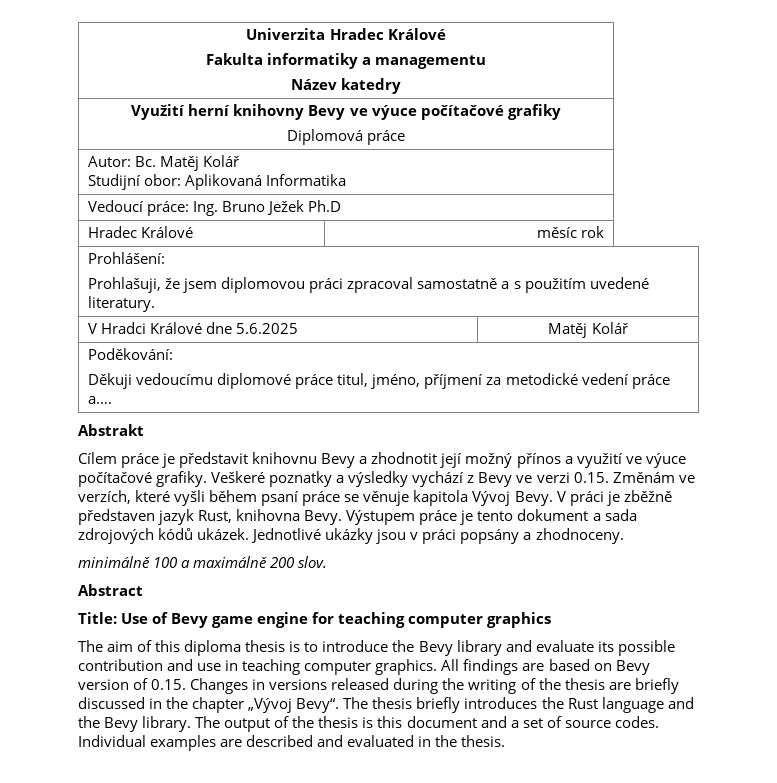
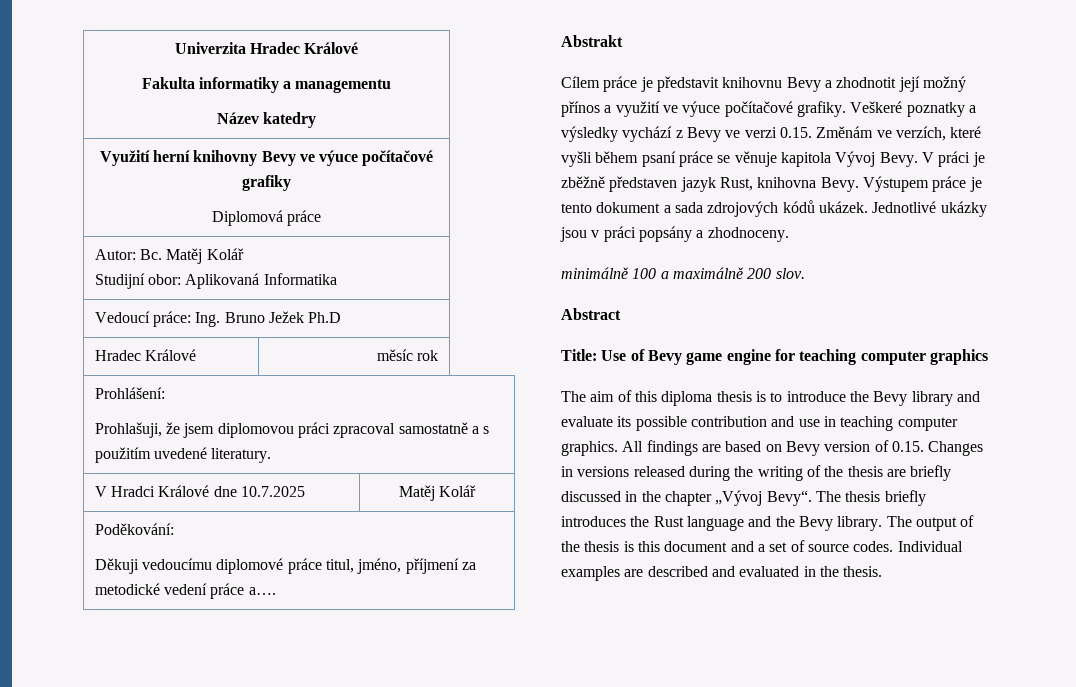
- V Hradci Králové dne 5.6.2025 | Matěj Kolář
+ V Hradci Králové dne 10.7.2025 | Matěj Kolář

